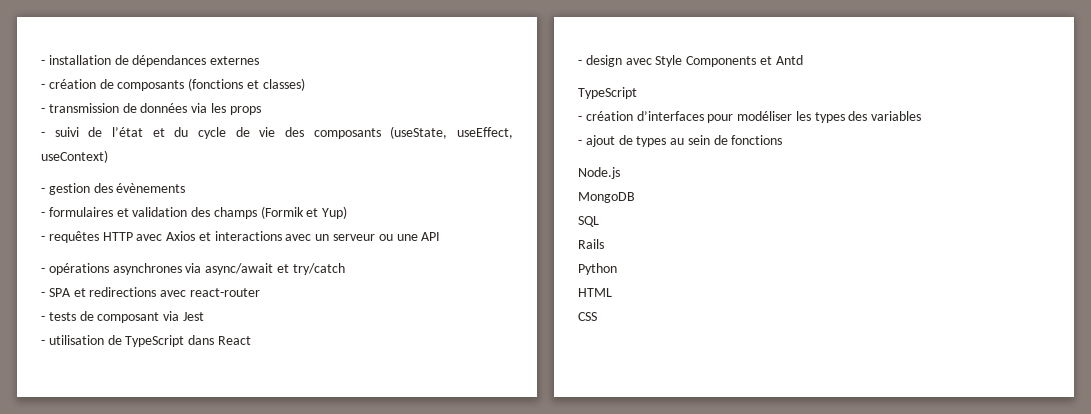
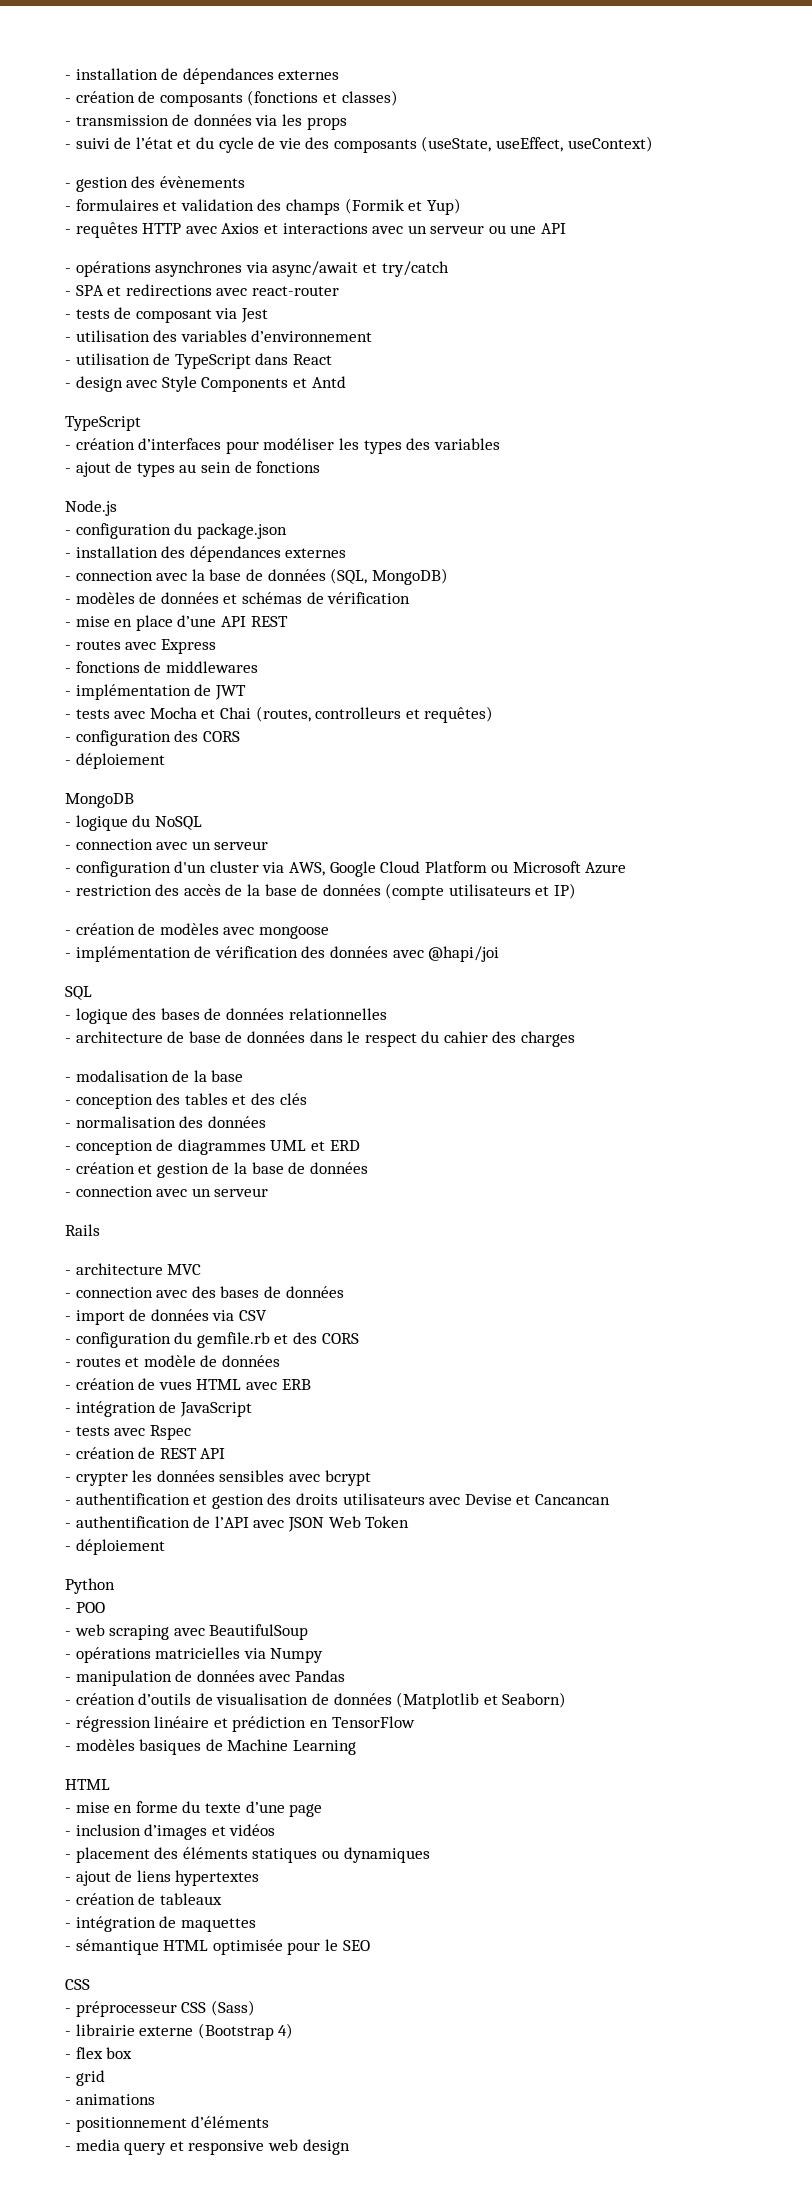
+ - utilisation des variables d’environnement
+ - configuration du package.json
+ - installation des dépendances externes
+ - connection avec la base de données (SQL, MongoDB)
+ - modèles de données et schémas de vérification
+ - mise en place d’une API REST
+ - routes avec Express
+ - fonctions de middlewares
+ - implémentation de JWT
+ - tests avec Mocha et Chai (routes, controlleurs et requêtes)
+ - configuration des CORS
+ - déploiement
  MongoDB
+ - logique du NoSQL
+ - connection avec un serveur
+ - configuration d'un cluster via AWS, Google Cloud Platform ou Microsoft Azure
+ - restriction des accès de la base de données (compte utilisateurs et IP)
+ - création de modèles avec mongoose
+ - implémentation de vérification des données avec @hapi/joi
  SQL
+ - logique des bases de données relationnelles
+ - architecture de base de données dans le respect du cahier des charges
+ - modalisation de la base
+ - conception des tables et des clés
+ - normalisation des données
+ - conception de diagrammes UML et ERD
+ - création et gestion de la base de données
+ - connection avec un serveur
  Rails
+ - architecture MVC
+ - connection avec des bases de données
+ - import de données via CSV
+ - configuration du gemfile.rb et des CORS
+ - routes et modèle de données
+ - création de vues HTML avec ERB
+ - intégration de JavaScript
+ - tests avec Rspec
+ - création de REST API
+ - crypter les données sensibles avec bcrypt
+ - authentification et gestion des droits utilisateurs avec Devise et Cancancan
+ - authentification de l’API avec JSON Web Token
+ - déploiement
  Python
+ - POO
+ - web scraping avec BeautifulSoup
+ - opérations matricielles via Numpy
+ - manipulation de données avec Pandas
+ - création d’outils de visualisation de données (Matplotlib et Seaborn)
+ - régression linéaire et prédiction en TensorFlow
+ - modèles basiques de Machine Learning
  HTML
+ - mise en forme du texte d’une page
+ - inclusion d’images et vidéos
+ - placement des éléments statiques ou dynamiques
+ - ajout de liens hypertextes
+ - création de tableaux
+ - intégration de maquettes
+ - sémantique HTML optimisée pour le SEO
  CSS
+ - préprocesseur CSS (Sass)
+ - librairie externe (Bootstrap 4)
+ - flex box
+ - grid
+ - animations
+ - positionnement d’éléments
+ - media query et responsive web design

